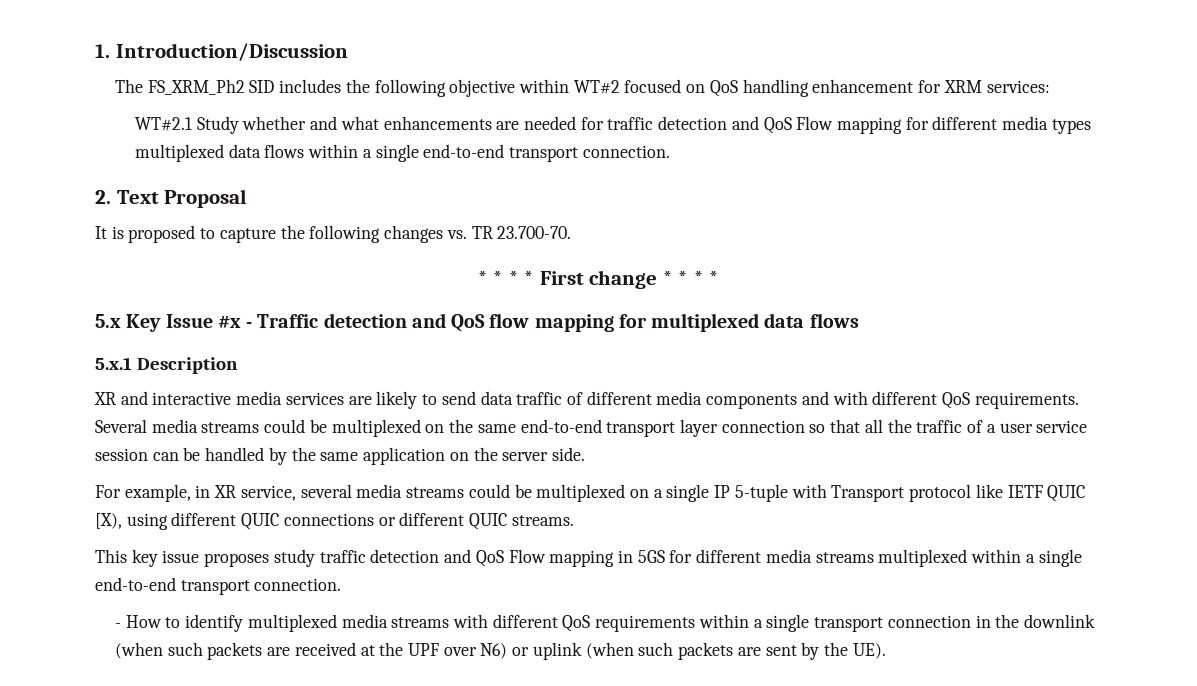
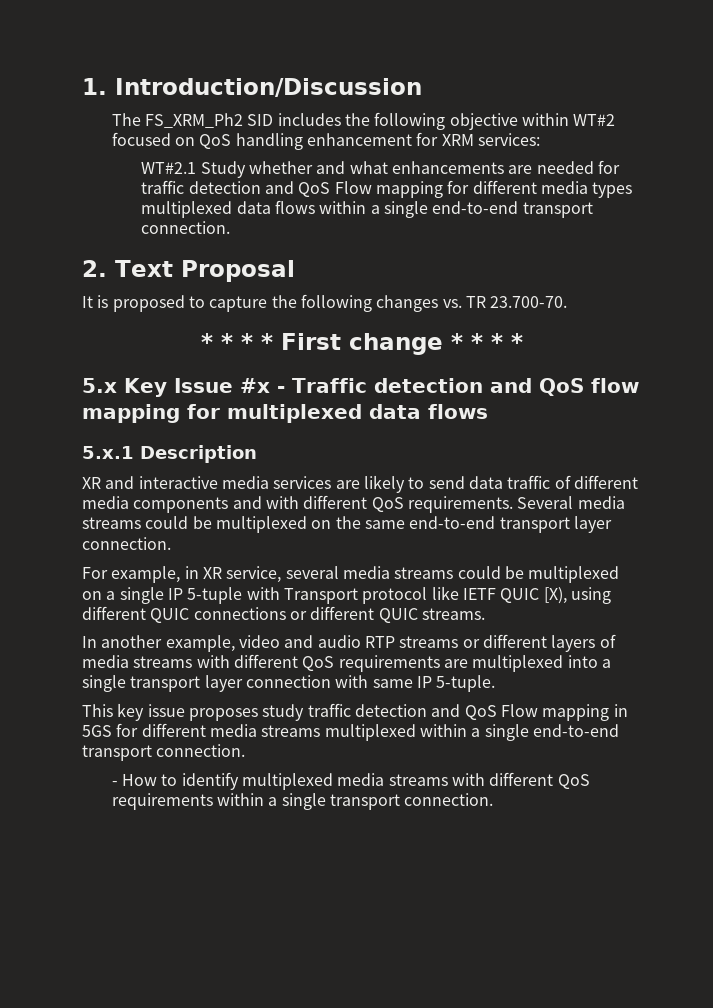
- Several media streams could be multiplexed on the same end-to-end transport layer connection so that all the traffic of a user service session can be handled by the same application on the server side.
+ Several media streams could be multiplexed on the same end-to-end transport layer connection.
+ In another example, video and audio RTP streams or different layers of media streams with different QoS requirements are multiplexed into a single transport layer connection with same IP 5-tuple.
- - How to identify multiplexed media streams with different QoS requirements within a single transport connection in the downlink (when such packets are received at the UPF over N6) or uplink (when such packets are sent by the UE).
+ - How to identify multiplexed media streams with different QoS requirements within a single transport connection.

